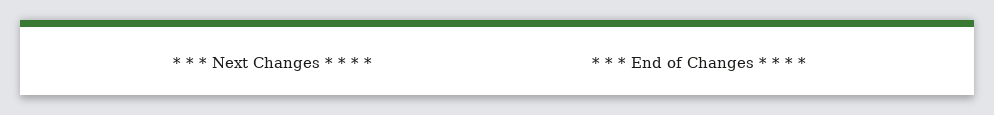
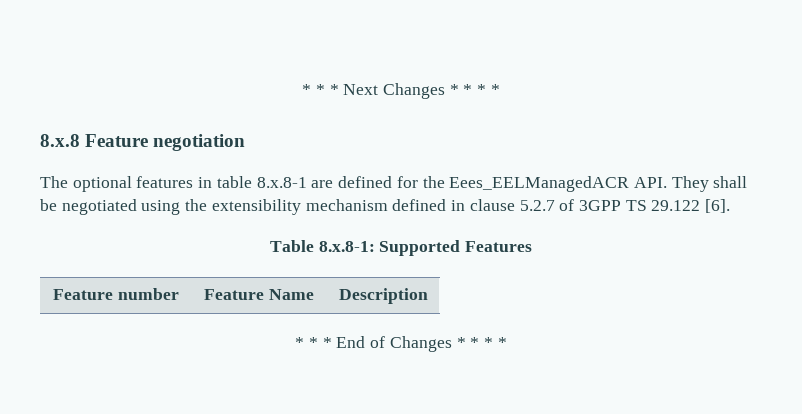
+ 8.x.8 Feature negotiation
+ The optional features in table 8.x.8-1 are defined for the Eees_EELManagedACR API. They shall be negotiated using the extensibility mechanism defined in clause 5.2.7 of 3GPP TS 29.122 [6].
+ Table 8.x.8-1: Supported Features
+ Feature number | Feature Name | Description

